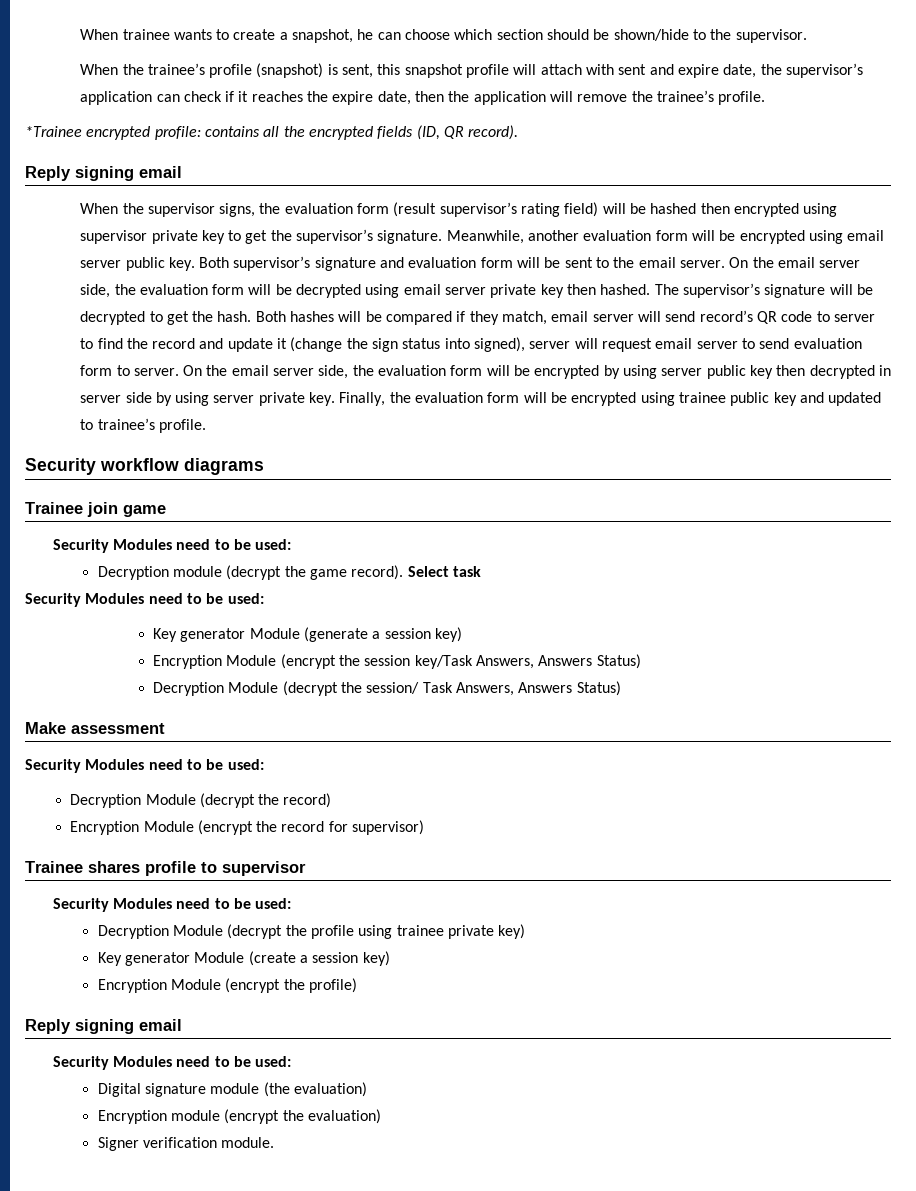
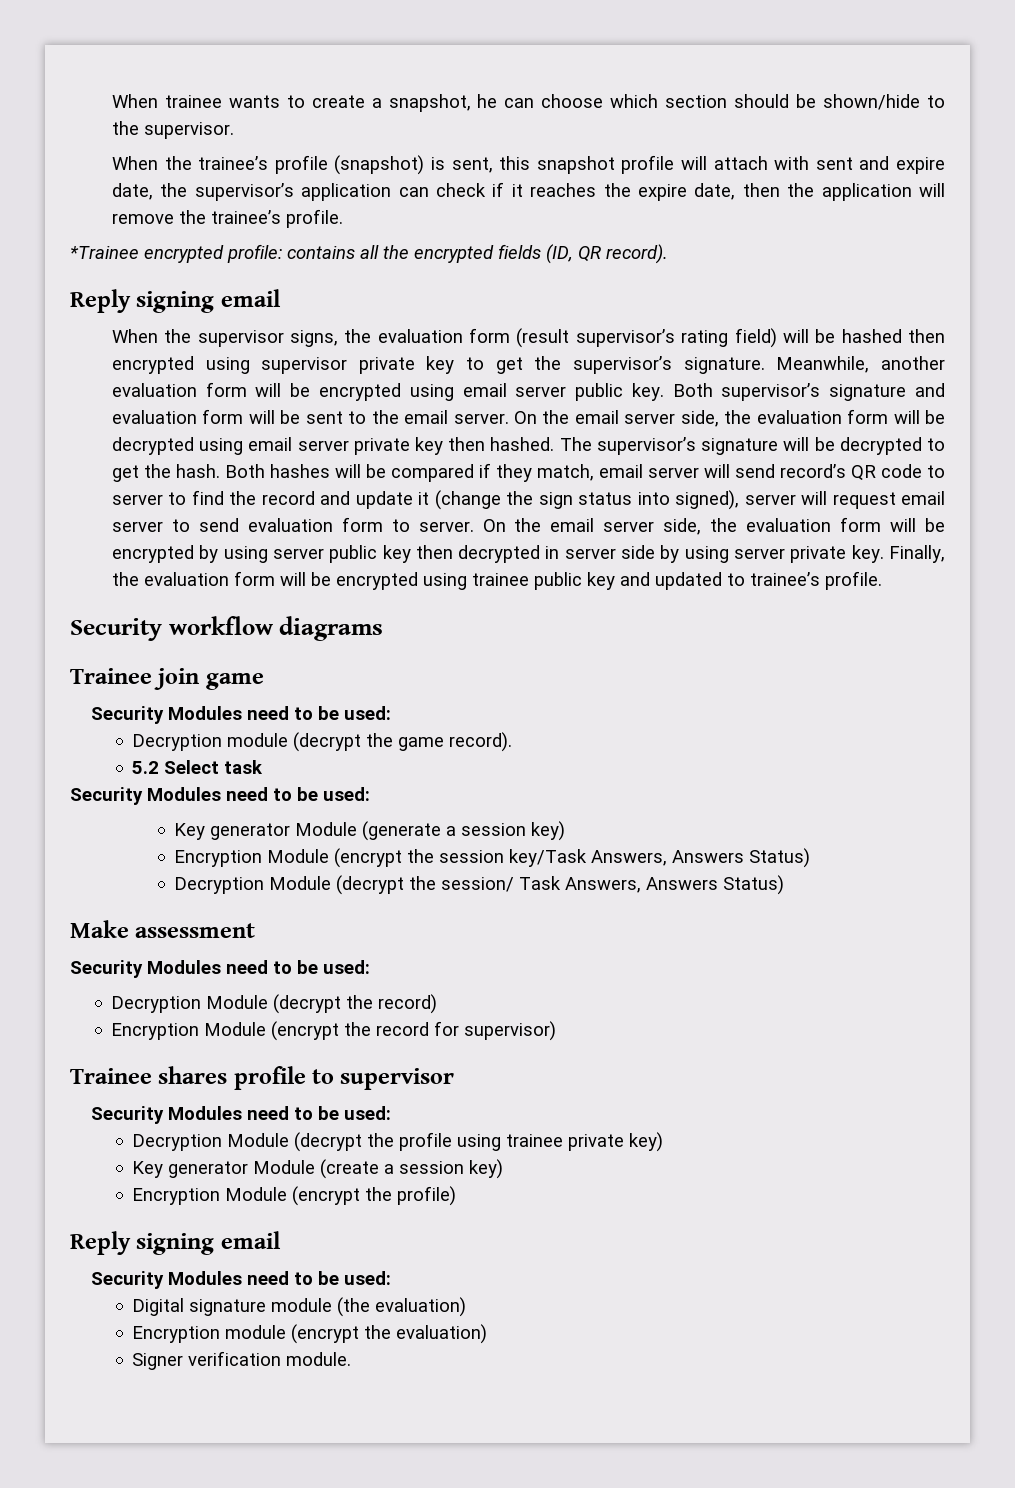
- Decryption module (decrypt the game record). Select task
+ Decryption module (decrypt the game record).
+ 5.2 Select task

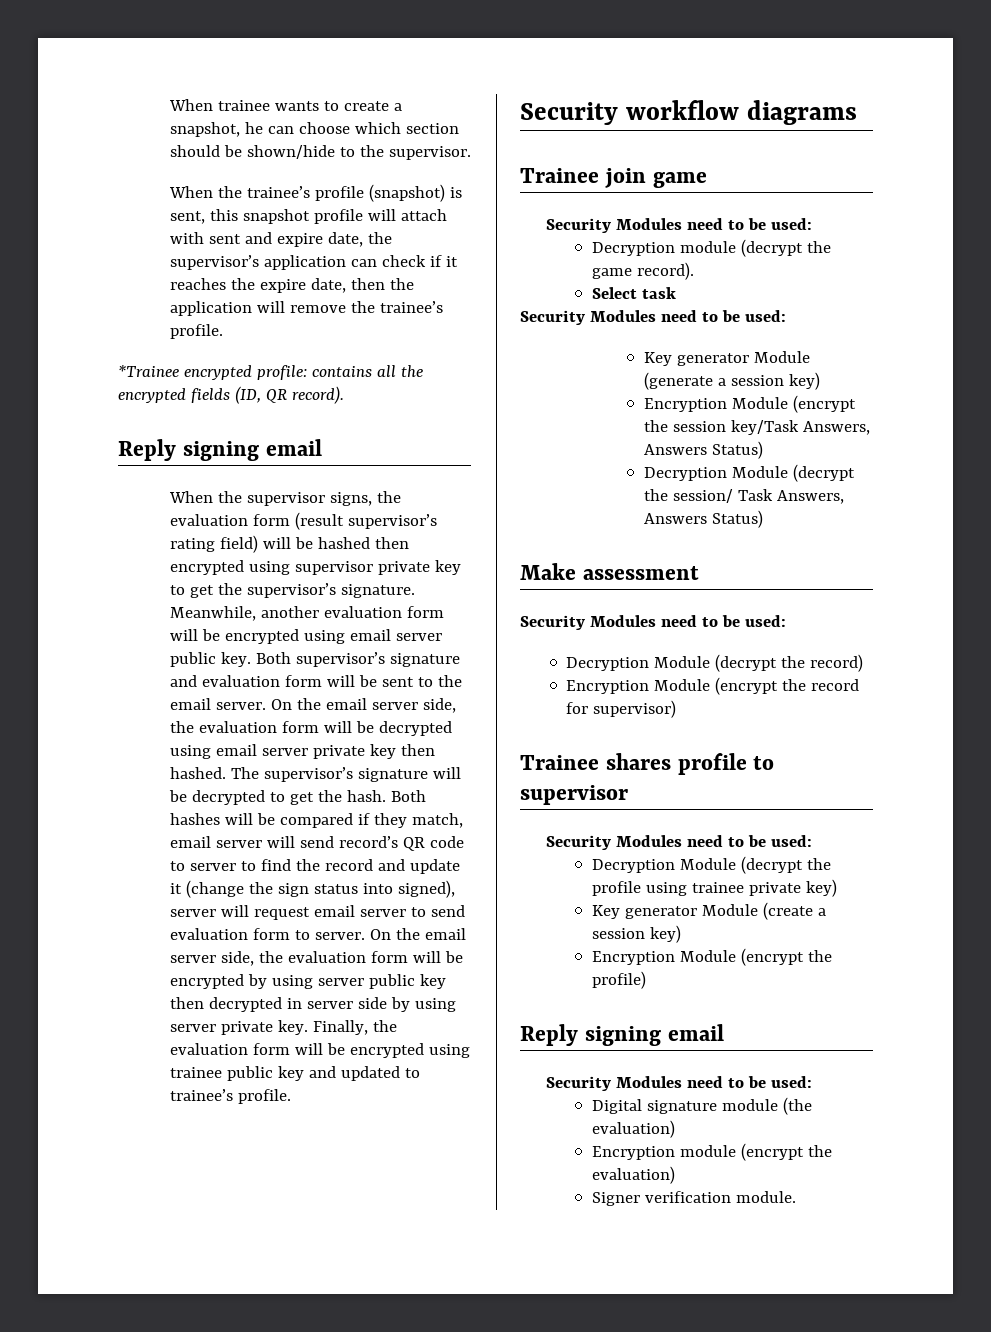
- 5.2 Select task
+ Select task

